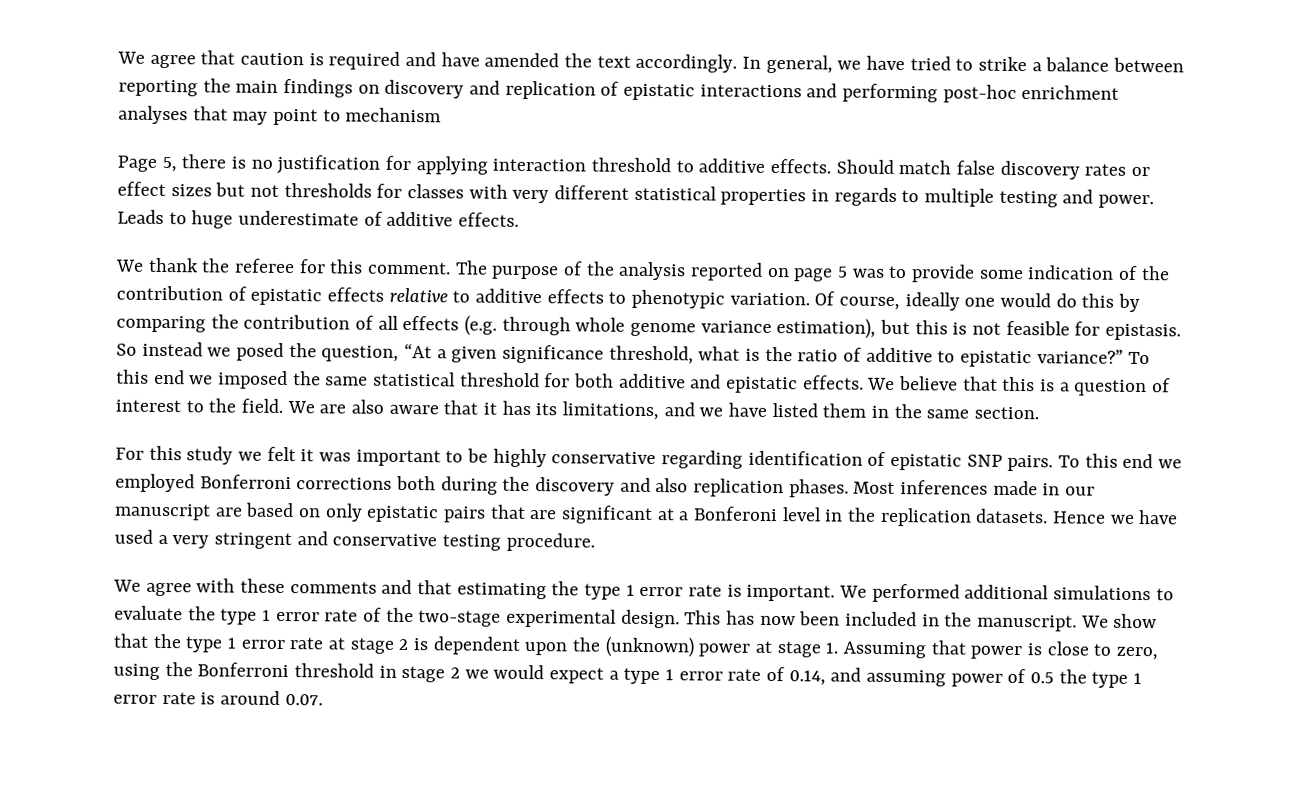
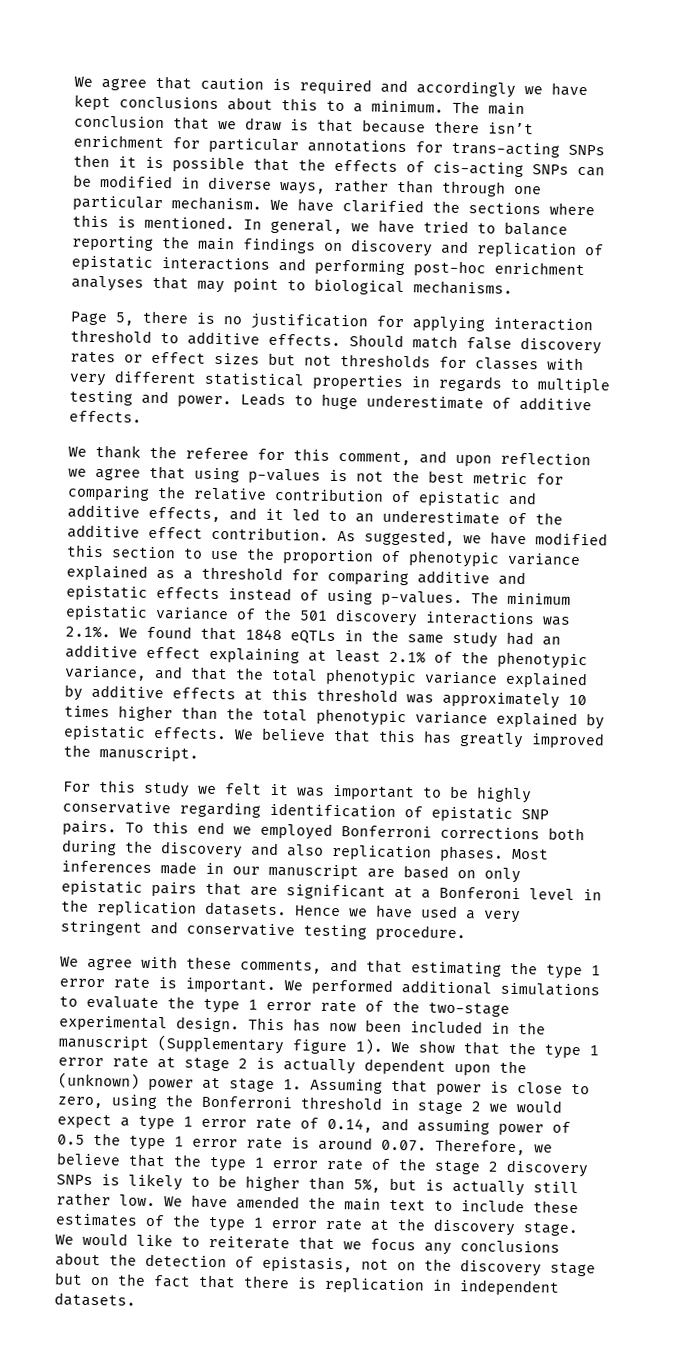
- We agree that caution is required and have amended the text accordingly.
+ We agree that caution is required and accordingly we have kept conclusions about this to a minimum. The main conclusion that we draw is that because there isn’t enrichment for particular annotations for trans-acting SNPs then it is possible that the effects of cis-acting SNPs can be modified in diverse ways, rather than through one particular mechanism. We have clarified the sections where this is mentioned.
- In general, we have tried to strike a balance between reporting the main findings on discovery and replication of epistatic interactions and performing post-hoc enrichment analyses that may point to mechanism
+ In general, we have tried to balance reporting the main findings on discovery and replication of epistatic interactions and performing post-hoc enrichment analyses that may point to biological mechanisms.
- We thank the referee for this comment. The purpose of the analysis reported on page 5 was to provide some indication of the contribution of epistatic effects relative to additive effects to phenotypic variation. Of course, ideally one would do this by comparing the contribution of all effects (e.g. through whole genome variance estimation), but this is not feasible for epistasis. So instead we posed the question, “At a given significance threshold, what is the ratio of additive to epistatic variance?” To this end we imposed the same statistical threshold for both additive and epistatic effects.
+ We thank the referee for this comment, and upon reflection we agree that using p-values is not the best metric for comparing the relative contribution of epistatic and additive effects, and it led to an underestimate of the additive effect contribution. As suggested, we have modified this section to use the proportion of phenotypic variance explained as a threshold for comparing additive and epistatic effects instead of using p-values. The minimum epistatic variance of the 501 discovery interactions was 2.1%. We found that 1848 eQTLs in the same study had an additive effect explaining at least 2.1% of the phenotypic variance, and that the total phenotypic variance explained by additive effects at this threshold was approximately 10 times higher than the total phenotypic variance explained by epistatic effects.
- We believe that this is a question of interest to the field. We are also aware that it has its limitations, and we have listed them in the same section.
+ We believe that this has greatly improved the manuscript.
- We agree with these comments and that estimating the type 1 error rate is important.
+ We agree with these comments, and that estimating the type 1 error rate is important.
- This has now been included in the manuscript.
+ This has now been included in the manuscript (Supplementary figure 1).
- We show that the type 1 error rate at stage 2 is dependent upon the (unknown) power at stage 1. Assuming that power is close to zero, using the Bonferroni threshold in stage 2 we would expect a type 1 error rate of 0.14, and assuming power of 0.5 the type 1 error rate is around 0.07.
+ We show that the type 1 error rate at stage 2 is actually dependent upon the (unknown) power at stage 1. Assuming that power is close to zero, using the Bonferroni threshold in stage 2 we would expect a type 1 error rate of 0.14, and assuming power of 0.5 the type 1 error rate is around 0.07. Therefore, we believe that the type 1 error rate of the stage 2 discovery SNPs is likely to be higher than 5%, but is actually still rather low. We have amended the main text to include these estimates of the type 1 error rate at the discovery stage. We would like to reiterate that we focus any conclusions about the detection of epistasis, not on the discovery stage but on the fact that there is replication in independent datasets.

